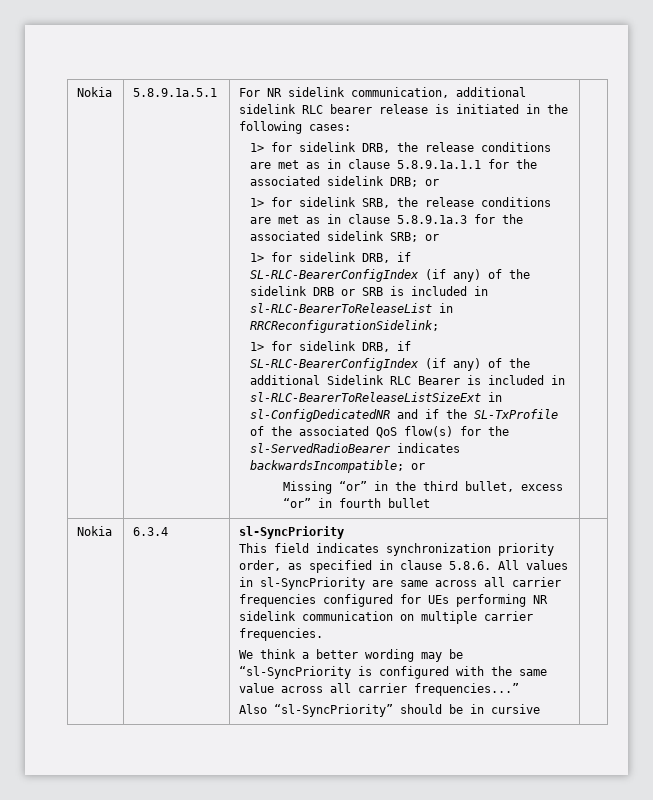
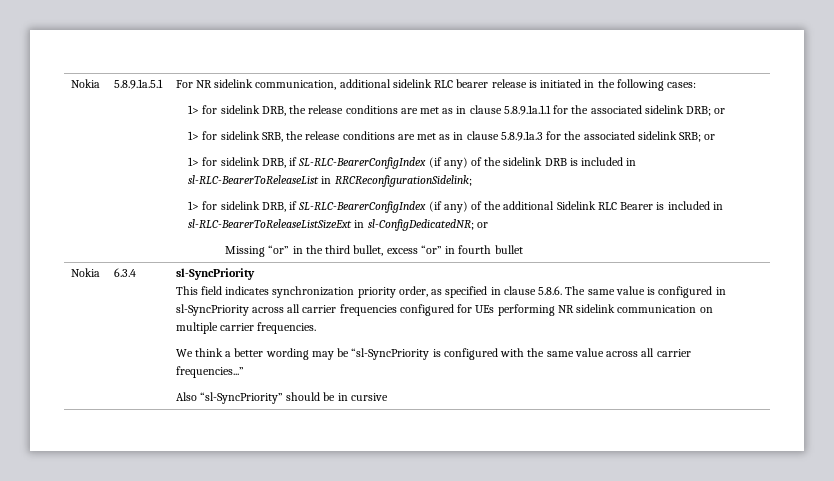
- 1> for sidelink DRB, if SL-RLC-BearerConfigIndex (if any) of the sidelink DRB or SRB is included in sl-RLC-BearerToReleaseList in RRCReconfigurationSidelink;
+ 1> for sidelink DRB, if SL-RLC-BearerConfigIndex (if any) of the sidelink DRB is included in sl-RLC-BearerToReleaseList in RRCReconfigurationSidelink;
- 1> for sidelink DRB, if SL-RLC-BearerConfigIndex (if any) of the additional Sidelink RLC Bearer is included in sl-RLC-BearerToReleaseListSizeExt in sl-ConfigDedicatedNR and if the SL-TxProfile of the associated QoS flow(s) for the sl-ServedRadioBearer indicates backwardsIncompatible; or
+ 1> for sidelink DRB, if SL-RLC-BearerConfigIndex (if any) of the additional Sidelink RLC Bearer is included in sl-RLC-BearerToReleaseListSizeExt in sl-ConfigDedicatedNR; or
- This field indicates synchronization priority order, as specified in clause 5.8.6. All values in sl-SyncPriority are same across all carrier frequencies configured for UEs performing NR sidelink communication on multiple carrier frequencies.
+ This field indicates synchronization priority order, as specified in clause 5.8.6. The same value is configured in sl-SyncPriority across all carrier frequencies configured for UEs performing NR sidelink communication on multiple carrier frequencies.

